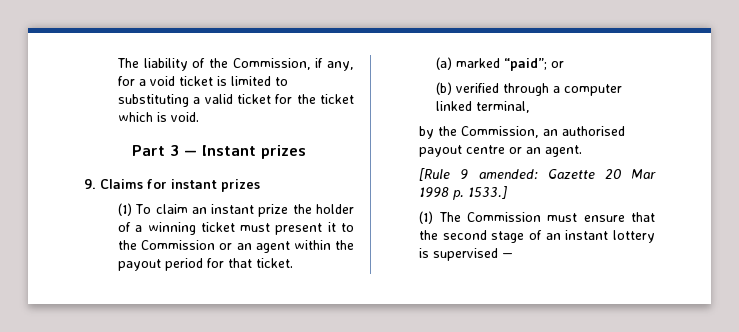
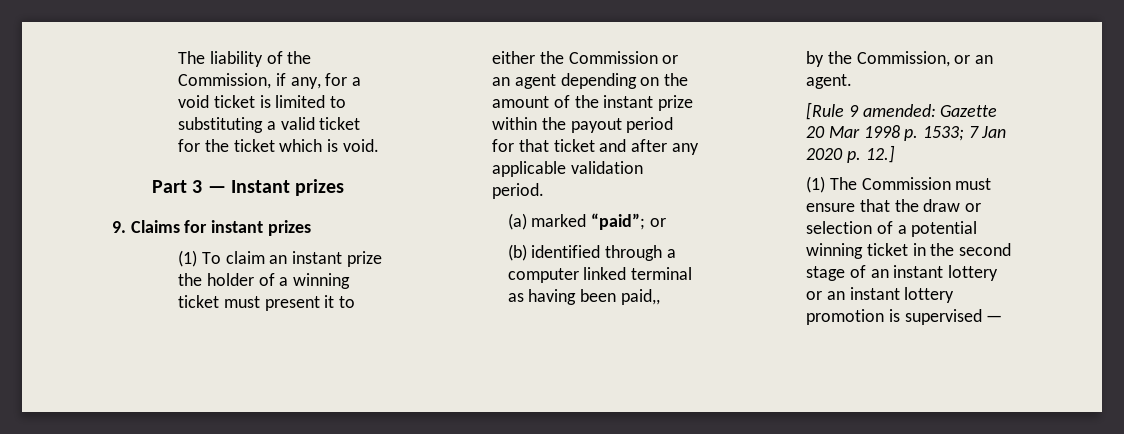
- (1) To claim an instant prize the holder of a winning ticket must present it to the Commission or an agent within the payout period for that ticket.
+ (1) To claim an instant prize the holder of a winning ticket must present it to either the Commission or an agent depending on the amount of the instant prize within the payout period for that ticket and after any applicable validation period.
- (b) verified through a computer linked terminal,
+ (b) identified through a computer linked terminal as having been paid,,
- by the Commission, an authorised payout centre or an agent.
+ by the Commission, or an agent.
- [Rule 9 amended: Gazette 20 Mar 1998 p. 1533.]
+ [Rule 9 amended: Gazette 20 Mar 1998 p. 1533; 7 Jan 2020 p. 12.]
- (1) The Commission must ensure that the second stage of an instant lottery is supervised —
+ (1) The Commission must ensure that the draw or selection of a potential winning ticket in the second stage of an instant lottery or an instant lottery promotion is supervised —

